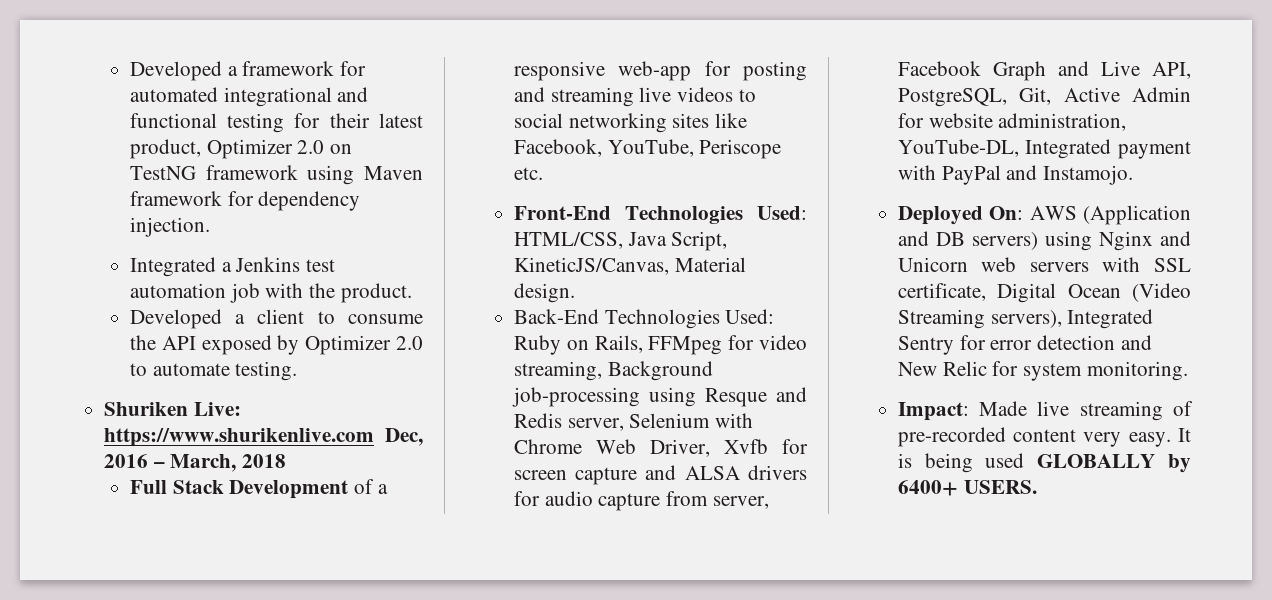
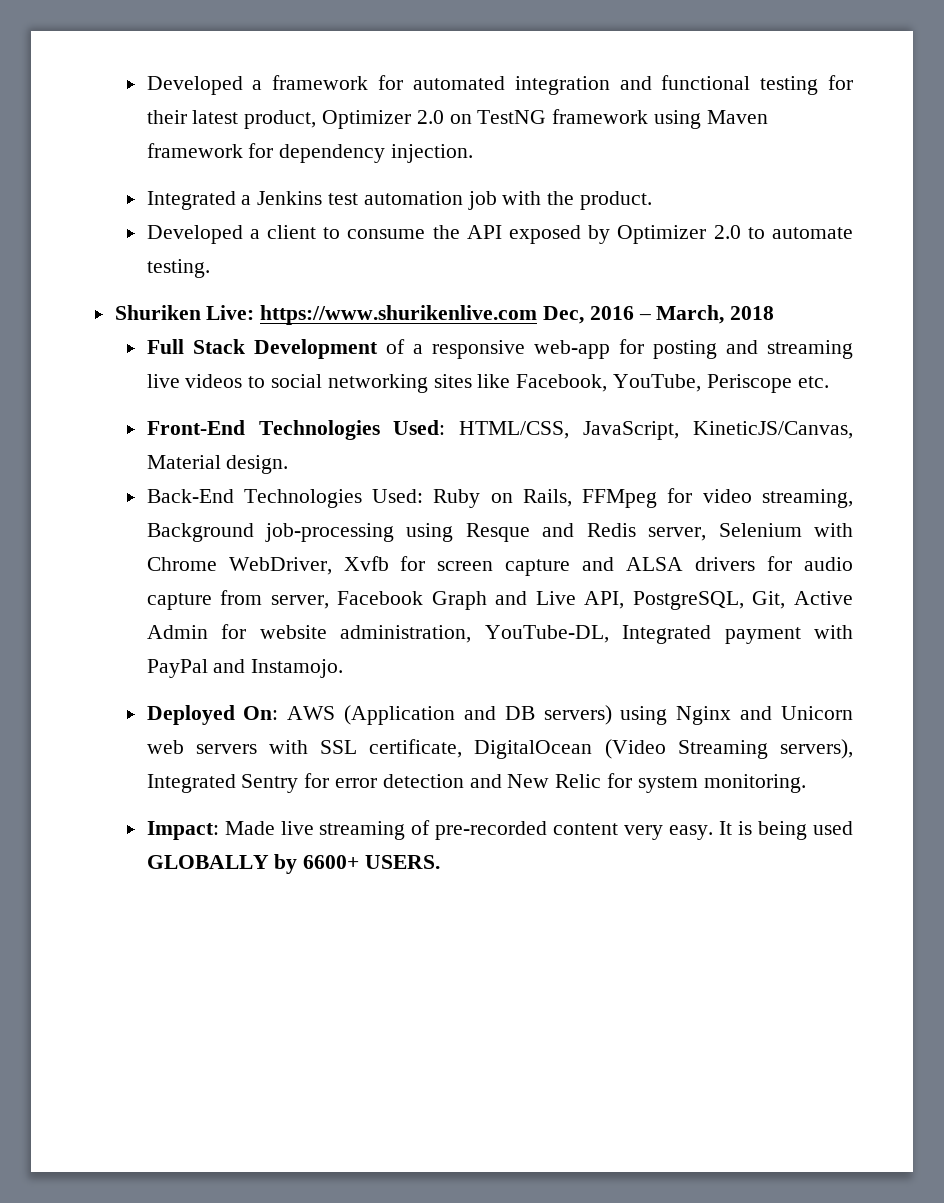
- Developed a framework for automated integrational and functional testing for their latest product, Optimizer 2.0 on TestNG framework using Maven framework for dependency injection.
+ Developed a framework for automated integration and functional testing for their latest product, Optimizer 2.0 on TestNG framework using Maven framework for dependency injection.
- Front-End Technologies Used: HTML/CSS, Java Script, KineticJS/Canvas, Material design.
+ Front-End Technologies Used: HTML/CSS, JavaScript, KineticJS/Canvas, Material design.
- Back-End Technologies Used: Ruby on Rails, FFMpeg for video streaming, Background job-processing using Resque and Redis server, Selenium with Chrome Web Driver, Xvfb for screen capture and ALSA drivers for audio capture from server, Facebook Graph and Live API, PostgreSQL, Git, Active Admin for website administration, YouTube-DL, Integrated payment with PayPal and Instamojo.
+ Back-End Technologies Used: Ruby on Rails, FFMpeg for video streaming, Background job-processing using Resque and Redis server, Selenium with Chrome WebDriver, Xvfb for screen capture and ALSA drivers for audio capture from server, Facebook Graph and Live API, PostgreSQL, Git, Active Admin for website administration, YouTube-DL, Integrated payment with PayPal and Instamojo.
- Deployed On: AWS (Application and DB servers) using Nginx and Unicorn web servers with SSL certificate, Digital Ocean (Video Streaming servers), Integrated Sentry for error detection and New Relic for system monitoring.
+ Deployed On: AWS (Application and DB servers) using Nginx and Unicorn web servers with SSL certificate, DigitalOcean (Video Streaming servers), Integrated Sentry for error detection and New Relic for system monitoring.
- It is being used GLOBALLY by 6400+ USERS.
+ It is being used GLOBALLY by 6600+ USERS.

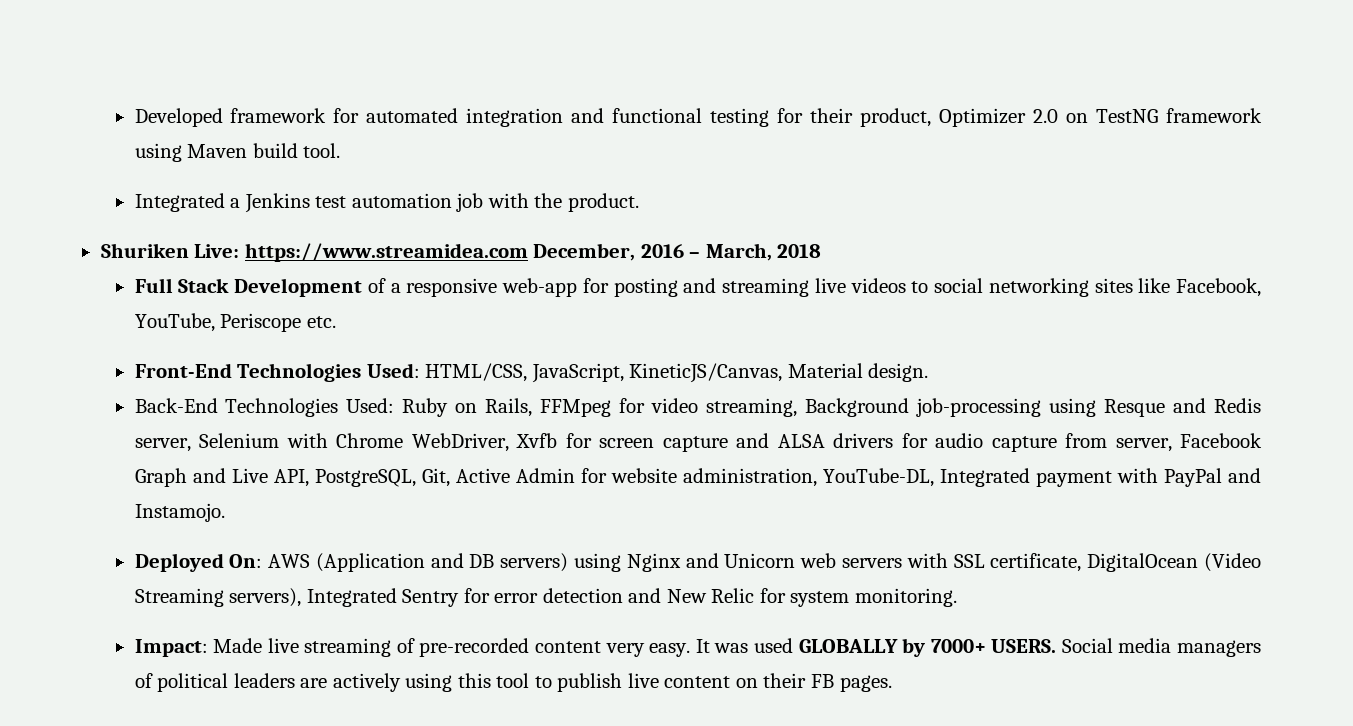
- Developed a framework for automated integration and functional testing for their latest product, Optimizer 2.0 on TestNG framework using Maven framework for dependency injection.
+ Developed framework for automated integration and functional testing for their product, Optimizer 2.0 on TestNG framework using Maven build tool.
- Developed a client to consume the API exposed by Optimizer 2.0 to automate testing.
- Shuriken Live: https://www.shurikenlive.com Dec, 2016 – March, 2018
+ Shuriken Live: https://www.streamidea.com December, 2016 – March, 2018
- It is being used GLOBALLY by 6600+ USERS.
+ It was used GLOBALLY by 7000+ USERS. Social media managers of political leaders are actively using this tool to publish live content on their FB pages.

